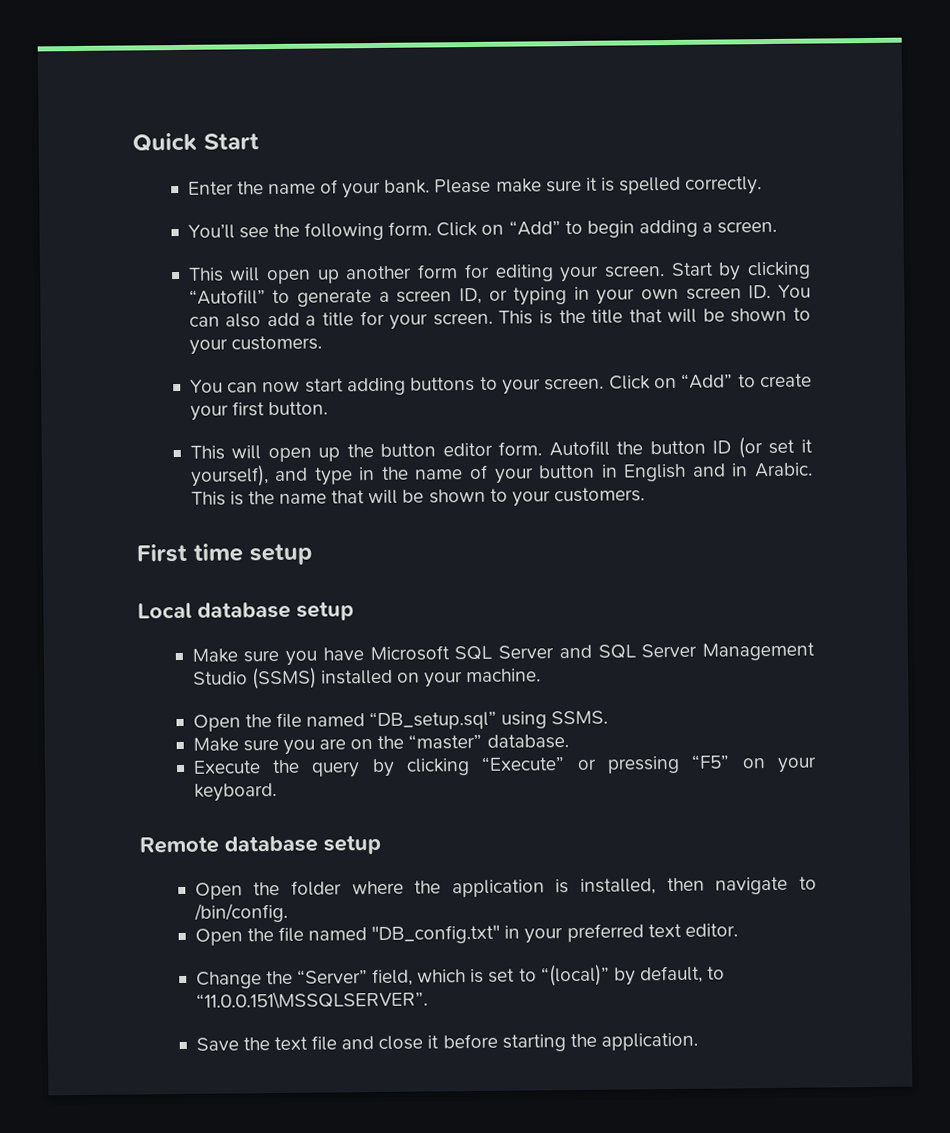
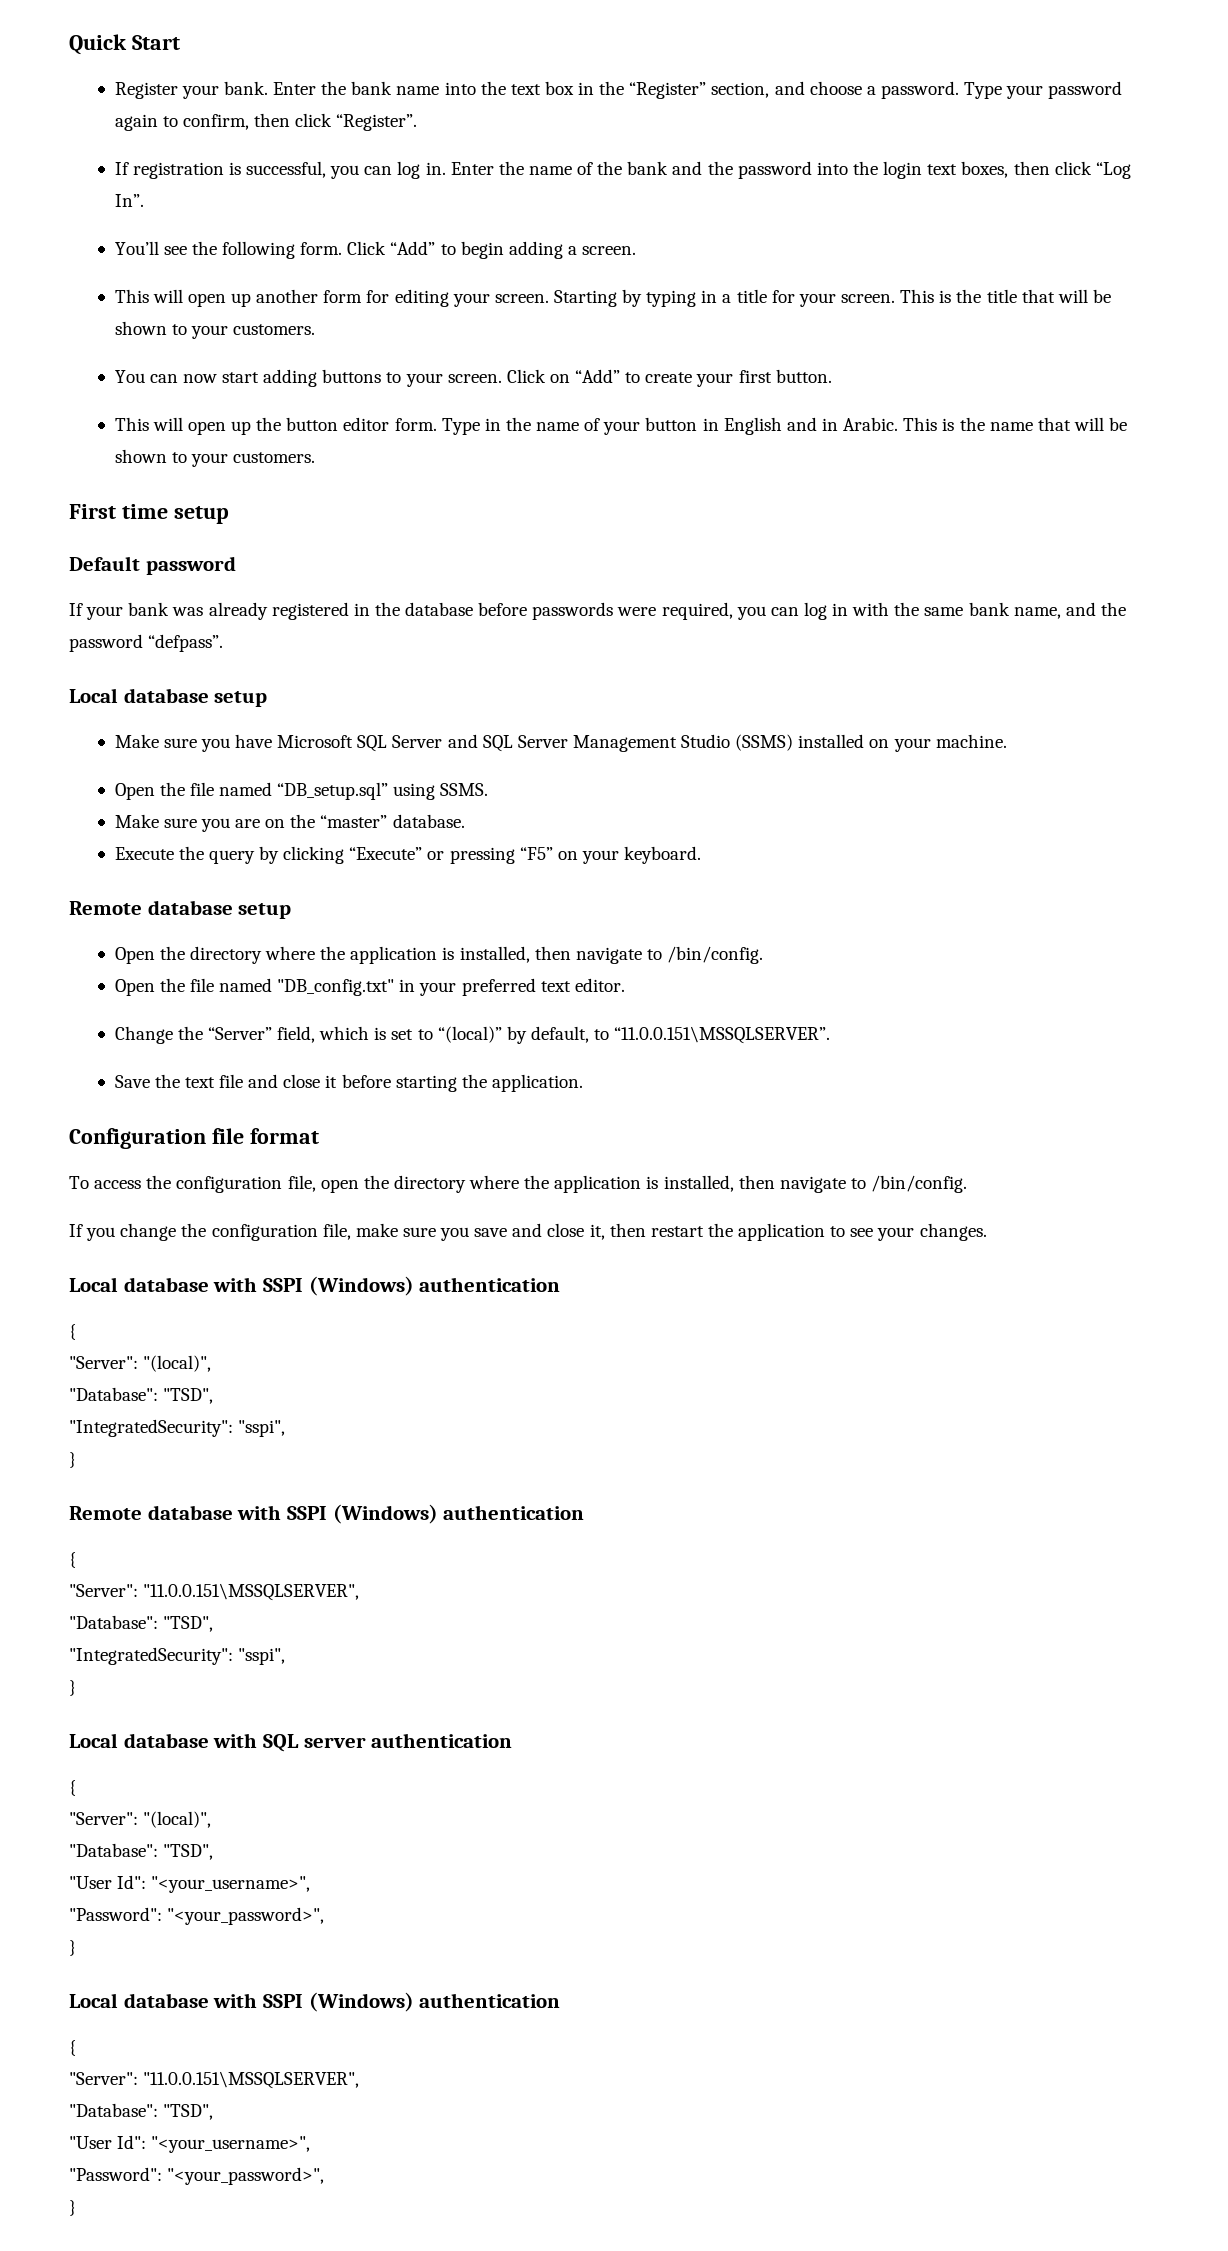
- Enter the name of your bank. Please make sure it is spelled correctly.
+ Register your bank. Enter the bank name into the text box in the “Register” section, and choose a password. Type your password again to confirm, then click “Register”.
+ If registration is successful, you can log in. Enter the name of the bank and the password into the login text boxes, then click “Log In”.
- Click on “Add” to begin adding a screen.
+ Click “Add” to begin adding a screen.
- Start by clicking “Autofill” to generate a screen ID, or typing in your own screen ID. You can also add a title for your screen.
+ Starting by typing in a title for your screen.
- Autofill the button ID (or set it yourself), and type in the name of your button in English and in Arabic.
+ Type in the name of your button in English and in Arabic.
+ Default password
+ If your bank was already registered in the database before passwords were required, you can log in with the same bank name, and the password “defpass”.
- Open the folder where the application is installed, then navigate to /bin/config.
+ Open the directory where the application is installed, then navigate to /bin/config.
+ Configuration file format
+ To access the configuration file, open the directory where the application is installed, then navigate to /bin/config.
+ If you change the configuration file, make sure you save and close it, then restart the application to see your changes.
+ Local database with SSPI (Windows) authentication
+ {
+ "Server": "(local)",
+ "Database": "TSD",
+ "IntegratedSecurity": "sspi",
+ }
+ Remote database with SSPI (Windows) authentication
+ {
+ "Server": "11.0.0.151\MSSQLSERVER",
+ "Database": "TSD",
+ "IntegratedSecurity": "sspi",
+ }
+ Local database with SQL server authentication
+ {
+ "Server": "(local)",
+ "Database": "TSD",
+ "User Id": "<your_username>",
+ "Password": "<your_password>",
+ }
+ Local database with SSPI (Windows) authentication
+ {
+ "Server": "11.0.0.151\MSSQLSERVER",
+ "Database": "TSD",
+ "User Id": "<your_username>",
+ "Password": "<your_password>",
+ }

